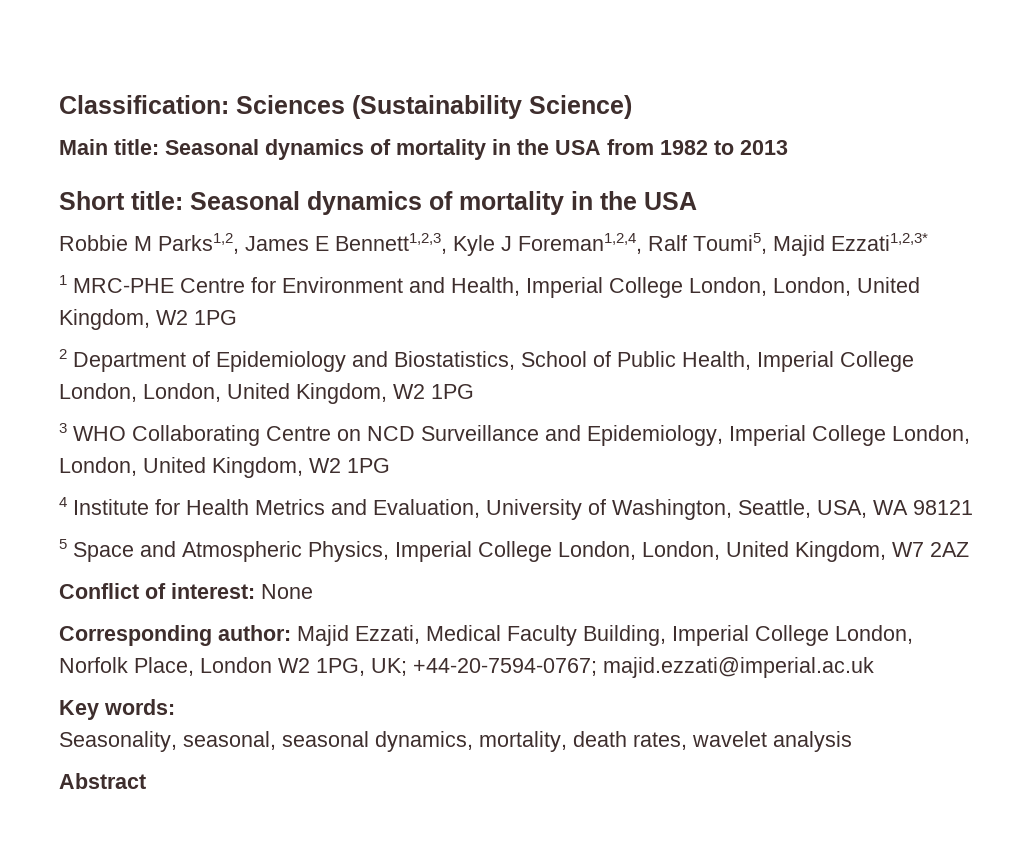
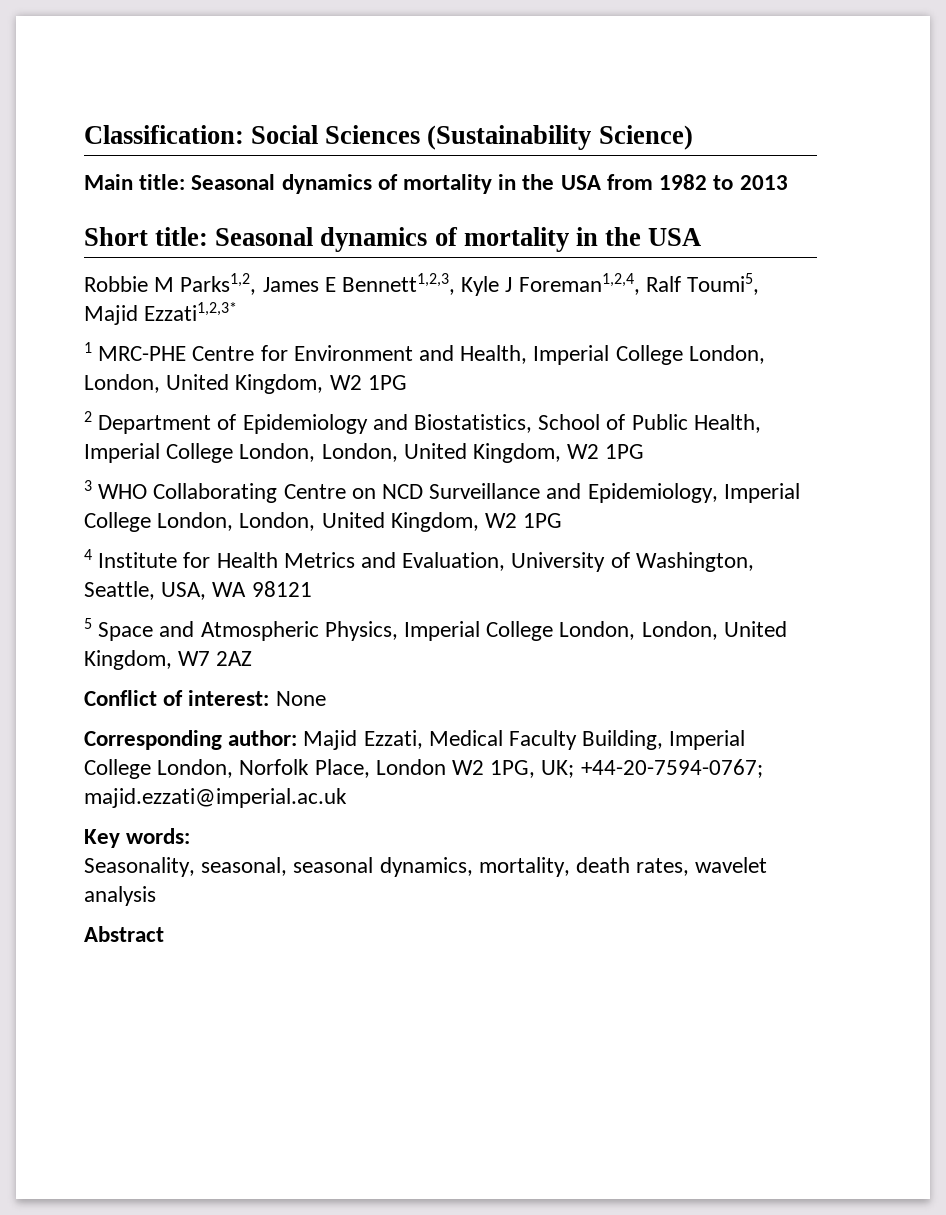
- Classification: Sciences (Sustainability Science)
+ Classification: Social Sciences (Sustainability Science)

